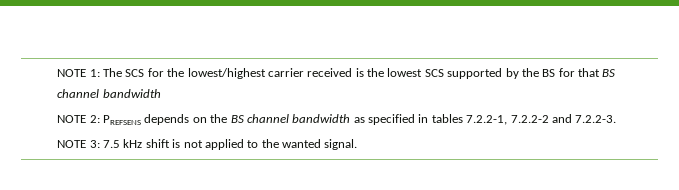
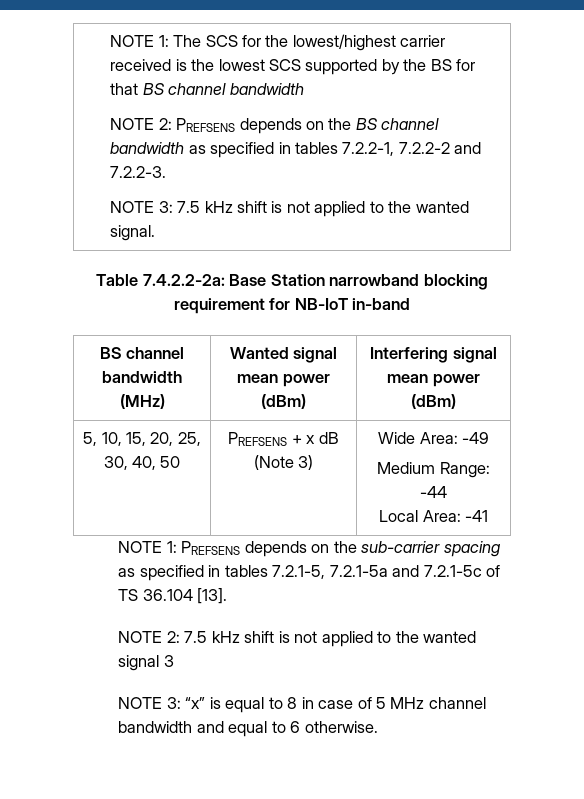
+ Table 7.4.2.2-2a: Base Station narrowband blocking requirement for NB-IoT in-band
+ BS channel bandwidth (MHz) | Wanted signal mean power (dBm) | Interfering signal mean power (dBm)
+ 5, 10, 15, 20, 25, 30, 40, 50 | PREFSENS + x dB (Note 3) | Wide Area: -49
+ Medium Range: -44
+ Local Area: -41
+ NOTE 1: PREFSENS depends on the sub-carrier spacing as specified in tables 7.2.1-5, 7.2.1-5a and 7.2.1-5c of TS 36.104 [13].
+ NOTE 2: 7.5 kHz shift is not applied to the wanted signal 3
+ NOTE 3: “x” is equal to 8 in case of 5 MHz channel bandwidth and equal to 6 otherwise.

